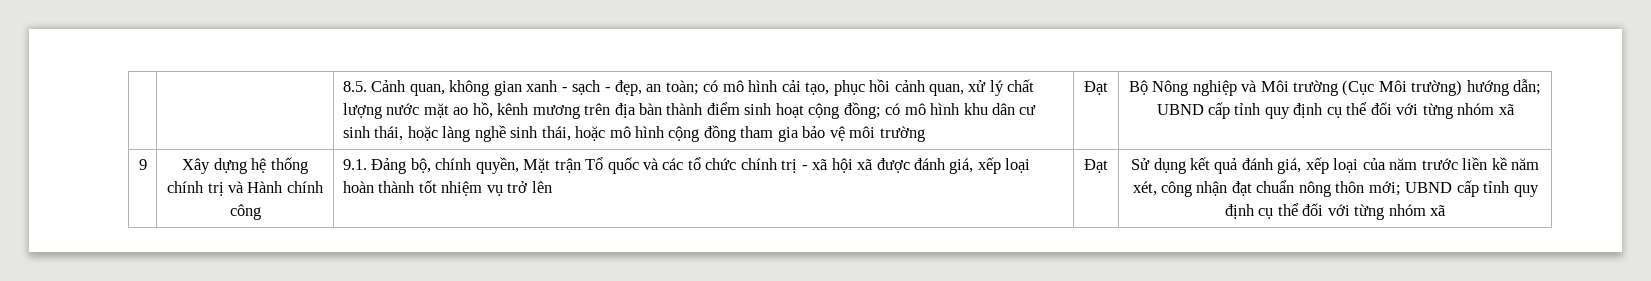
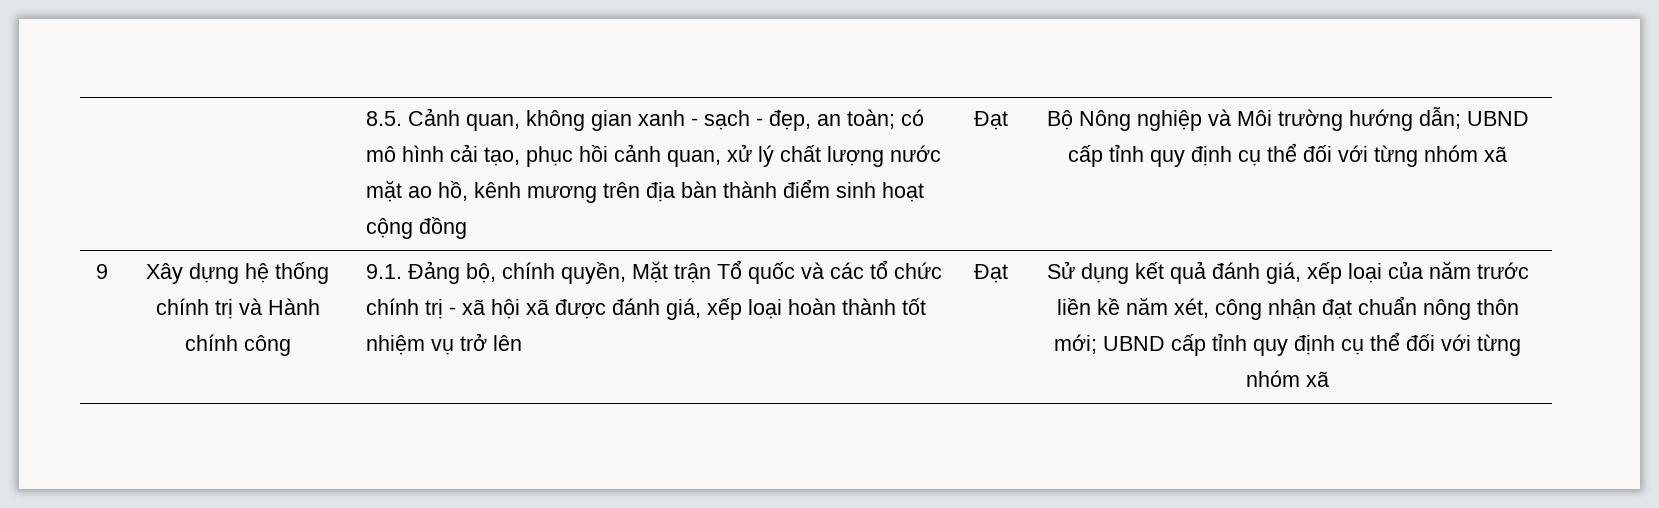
- 8.5. Cảnh quan, không gian xanh - sạch - đẹp, an toàn; có mô hình cải tạo, phục hồi cảnh quan, xử lý chất lượng nước mặt ao hồ, kênh mương trên địa bàn thành điểm sinh hoạt cộng đồng; có mô hình khu dân cư sinh thái, hoặc làng nghề sinh thái, hoặc mô hình cộng đồng tham gia bảo vệ môi trường
+ 8.5. Cảnh quan, không gian xanh - sạch - đẹp, an toàn; có mô hình cải tạo, phục hồi cảnh quan, xử lý chất lượng nước mặt ao hồ, kênh mương trên địa bàn thành điểm sinh hoạt cộng đồng
- Bộ Nông nghiệp và Môi trường (Cục Môi trường) hướng dẫn; UBND cấp tỉnh quy định cụ thể đối với từng nhóm xã
+ Bộ Nông nghiệp và Môi trường hướng dẫn; UBND cấp tỉnh quy định cụ thể đối với từng nhóm xã

